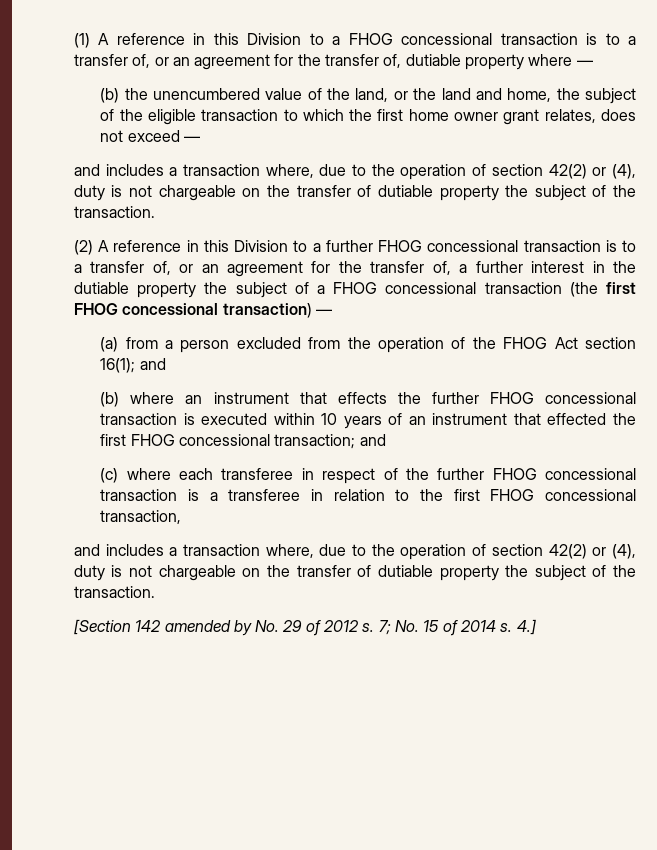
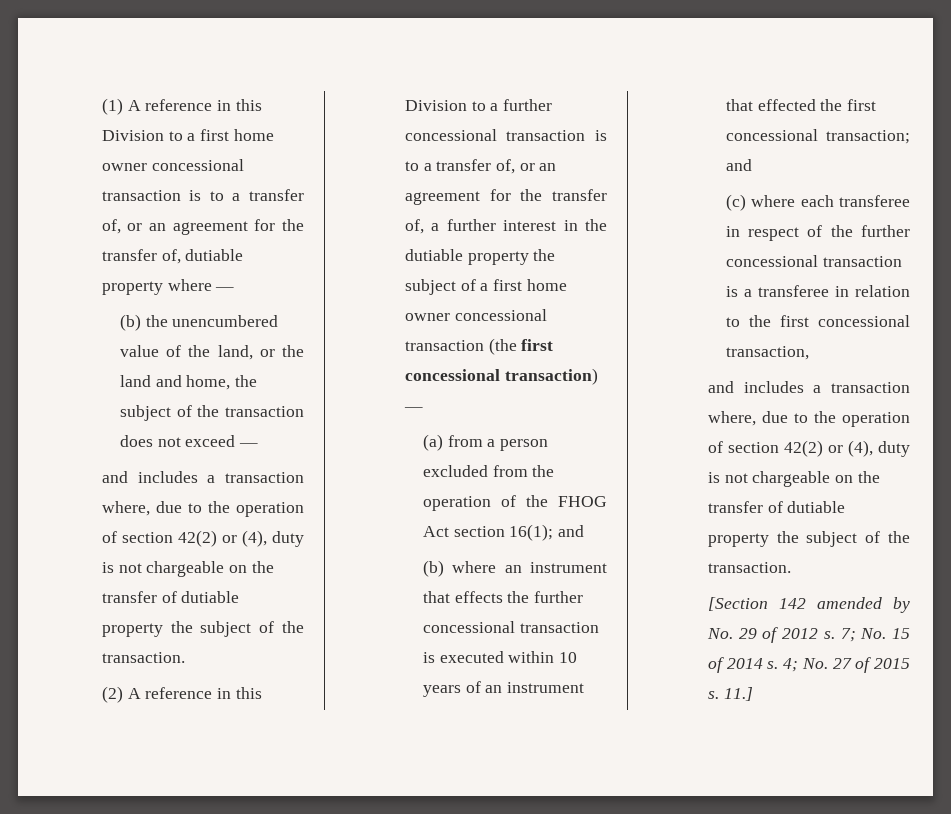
- (1) A reference in this Division to a FHOG concessional transaction is to a transfer of, or an agreement for the transfer of, dutiable property where —
+ (1) A reference in this Division to a first home owner concessional transaction is to a transfer of, or an agreement for the transfer of, dutiable property where —
- (b) the unencumbered value of the land, or the land and home, the subject of the eligible transaction to which the first home owner grant relates, does not exceed —
+ (b) the unencumbered value of the land, or the land and home, the subject of the transaction does not exceed —
- (2) A reference in this Division to a further FHOG concessional transaction is to a transfer of, or an agreement for the transfer of, a further interest in the dutiable property the subject of a FHOG concessional transaction (the first FHOG concessional transaction) —
+ (2) A reference in this Division to a further concessional transaction is to a transfer of, or an agreement for the transfer of, a further interest in the dutiable property the subject of a first home owner concessional transaction (the first concessional transaction) —
- (b) where an instrument that effects the further FHOG concessional transaction is executed within 10 years of an instrument that effected the first FHOG concessional transaction; and
+ (b) where an instrument that effects the further concessional transaction is executed within 10 years of an instrument that effected the first concessional transaction; and
- (c) where each transferee in respect of the further FHOG concessional transaction is a transferee in relation to the first FHOG concessional transaction,
+ (c) where each transferee in respect of the further concessional transaction is a transferee in relation to the first concessional transaction,
- 4.]
+ 4; No. 27 of 2015 s. 11.]

